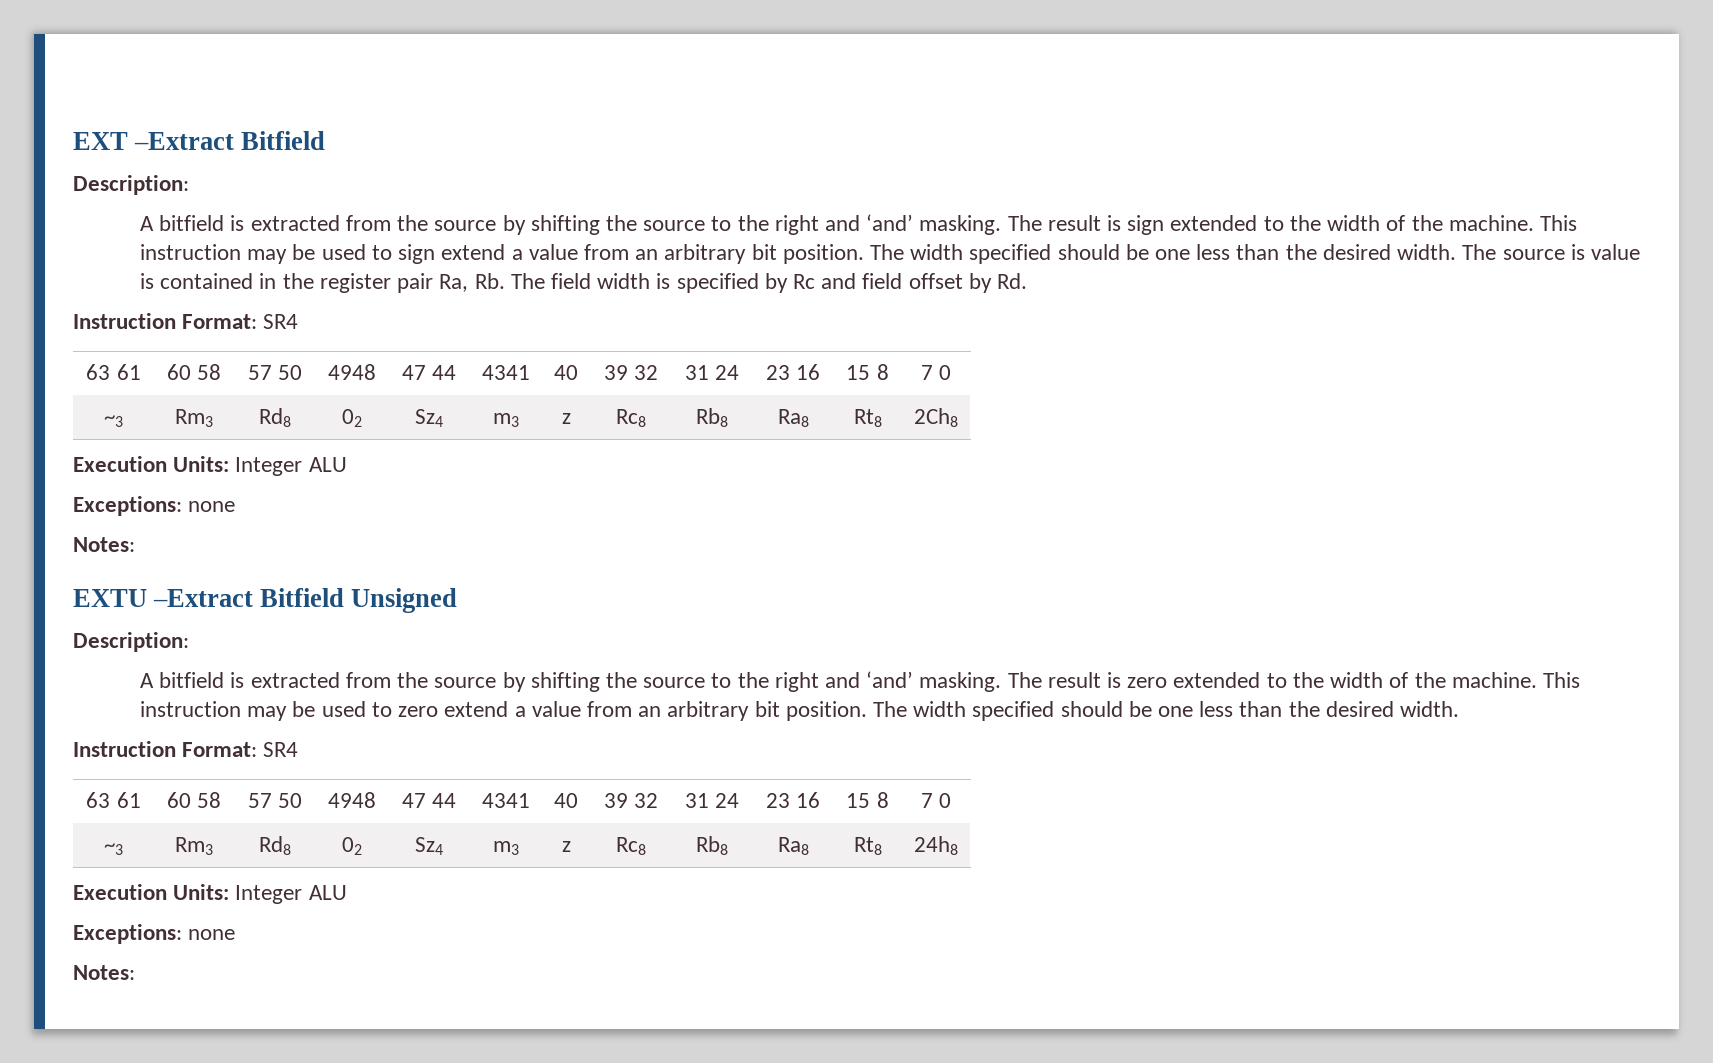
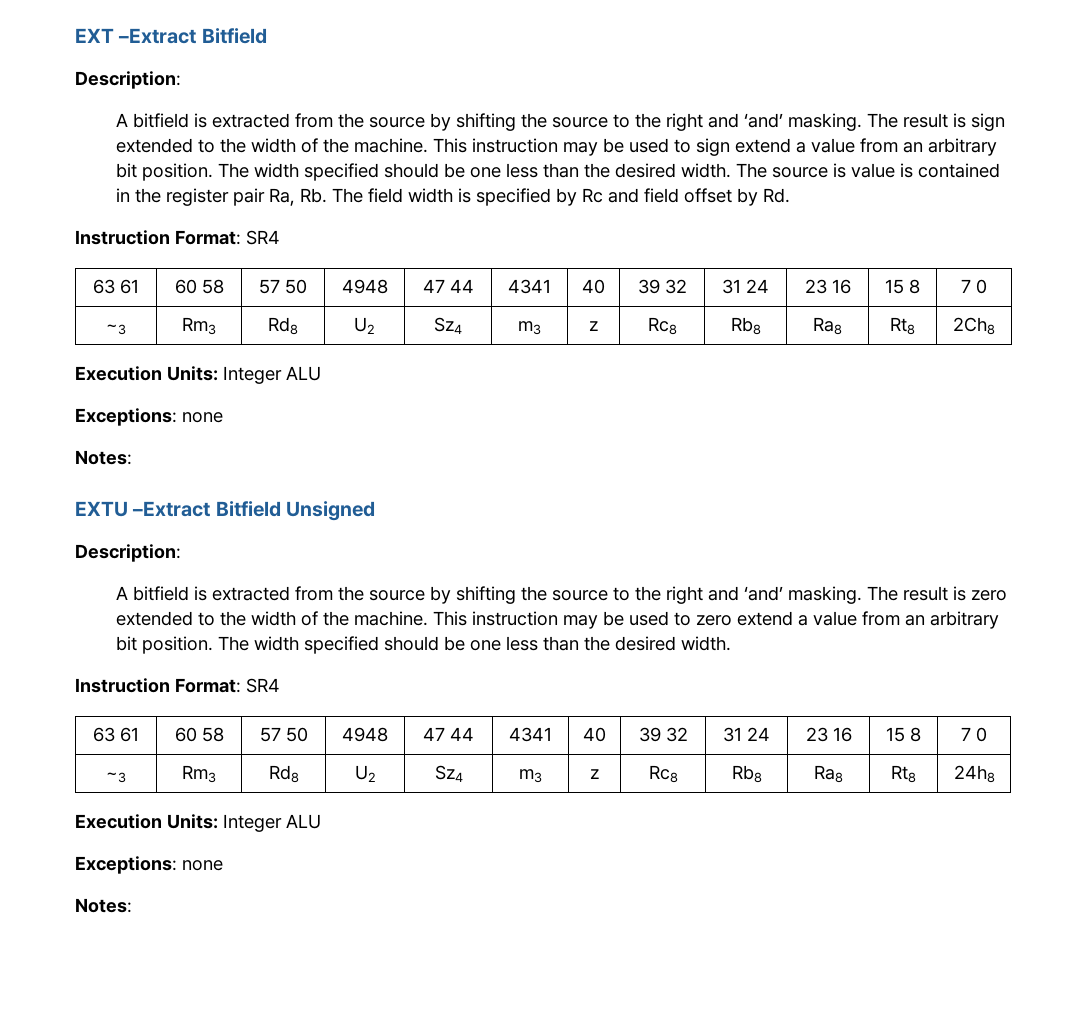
- ~3 | Rm3 | Rd8 | 02 | Sz4 | m3 | z | Rc8 | Rb8 | Ra8 | Rt8 | 2Ch8
+ ~3 | Rm3 | Rd8 | U2 | Sz4 | m3 | z | Rc8 | Rb8 | Ra8 | Rt8 | 2Ch8
- ~3 | Rm3 | Rd8 | 02 | Sz4 | m3 | z | Rc8 | Rb8 | Ra8 | Rt8 | 24h8
+ ~3 | Rm3 | Rd8 | U2 | Sz4 | m3 | z | Rc8 | Rb8 | Ra8 | Rt8 | 24h8

